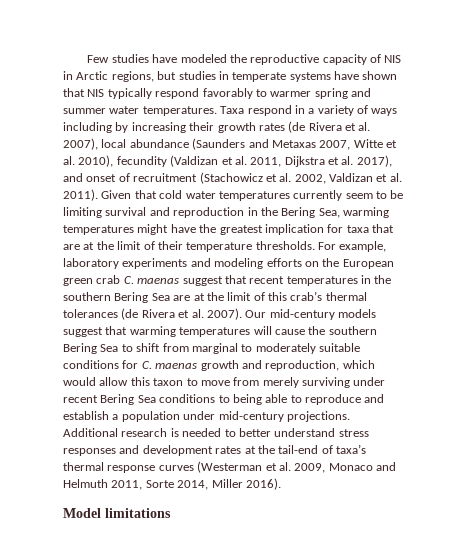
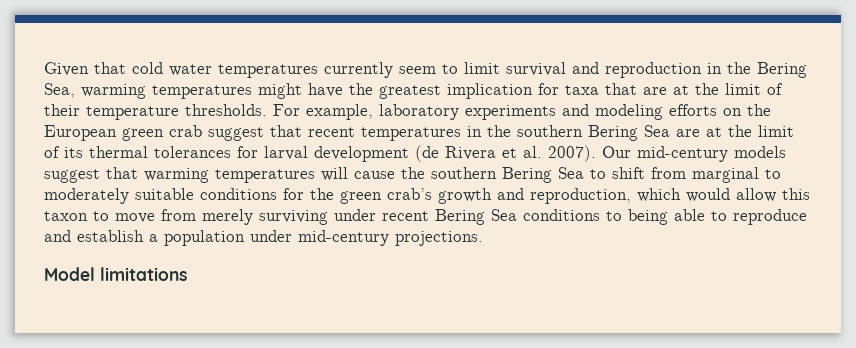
- Few studies have modeled the reproductive capacity of NIS in Arctic regions, but studies in temperate systems have shown that NIS typically respond favorably to warmer spring and summer water temperatures. Taxa respond in a variety of ways including by increasing their growth rates (de Rivera et al. 2007), local abundance (Saunders and Metaxas 2007, Witte et al. 2010), fecundity (Valdizan et al. 2011, Dijkstra et al. 2017), and onset of recruitment (Stachowicz et al. 2002, Valdizan et al. 2011). Given that cold water temperatures currently seem to be limiting survival and reproduction in the Bering Sea, warming temperatures might have the greatest implication for taxa that are at the limit of their temperature thresholds.
+ Given that cold water temperatures currently seem to limit survival and reproduction in the Bering Sea, warming temperatures might have the greatest implication for taxa that are at the limit of their temperature thresholds.
- For example, laboratory experiments and modeling efforts on the European green crab C. maenas suggest that recent temperatures in the southern Bering Sea are at the limit of this crab’s thermal tolerances (de Rivera et al. 2007).
+ For example, laboratory experiments and modeling efforts on the European green crab suggest that recent temperatures in the southern Bering Sea are at the limit of its thermal tolerances for larval development (de Rivera et al. 2007).
- Our mid-century models suggest that warming temperatures will cause the southern Bering Sea to shift from marginal to moderately suitable conditions for C. maenas growth and reproduction, which would allow this taxon to move from merely surviving under recent Bering Sea conditions to being able to reproduce and establish a population under mid-century projections. Additional research is needed to better understand stress responses and development rates at the tail-end of taxa’s thermal response curves (Westerman et al. 2009, Monaco and Helmuth 2011, Sorte 2014, Miller 2016).
+ Our mid-century models suggest that warming temperatures will cause the southern Bering Sea to shift from marginal to moderately suitable conditions for the green crab’s growth and reproduction, which would allow this taxon to move from merely surviving under recent Bering Sea conditions to being able to reproduce and establish a population under mid-century projections.

